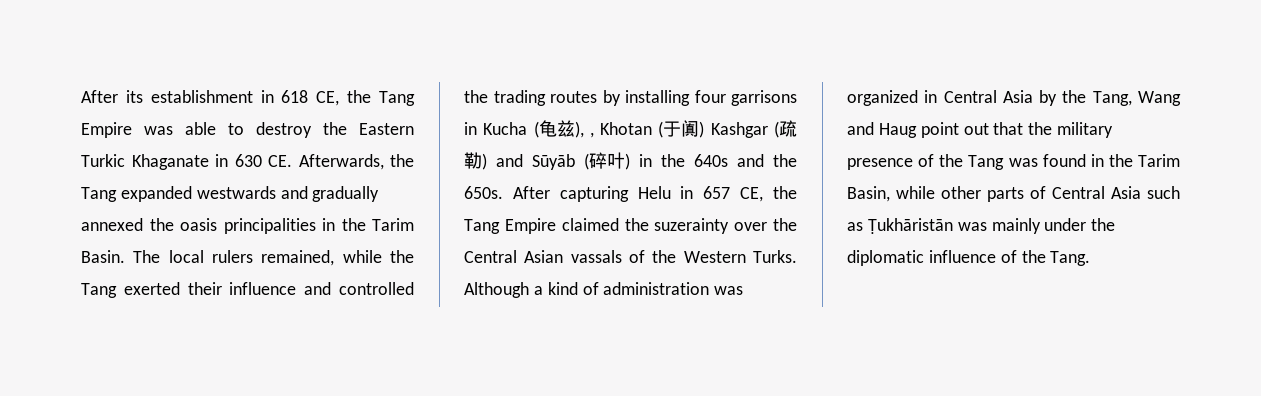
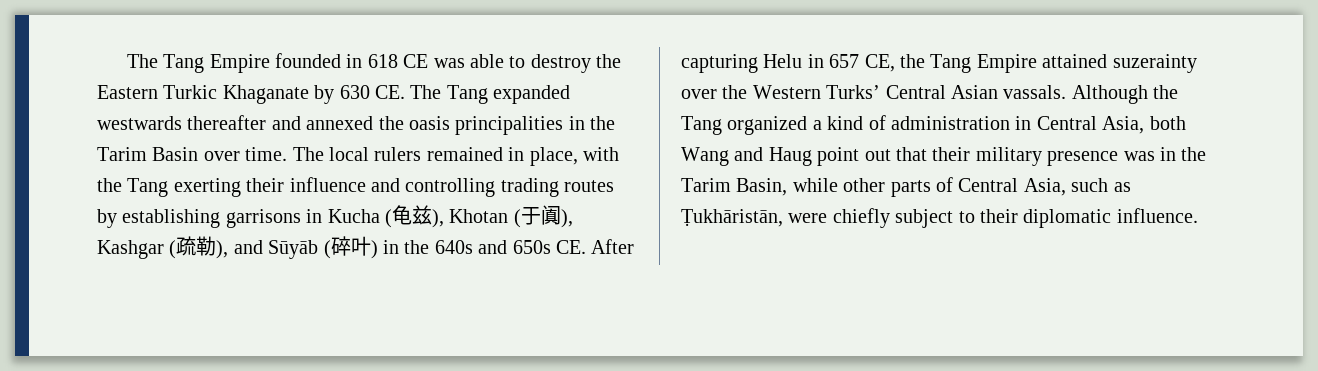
- After its establishment in 618 CE, the Tang Empire was able to destroy the Eastern Turkic Khaganate in 630 CE. Afterwards, the Tang expanded westwards and gradually annexed the oasis principalities in the Tarim Basin. The local rulers remained, while the Tang exerted their influence and controlled the trading routes by installing four garrisons in Kucha (龟兹), , Khotan (于阗) Kashgar (疏勒) and Sūyāb (碎叶) in the 640s and the 650s. After capturing Helu in 657 CE, the Tang Empire claimed the suzerainty over the Central Asian vassals of the Western Turks. Although a kind of administration was organized in Central Asia by the Tang, Wang and Haug point out that the military presence of the Tang was found in the Tarim Basin, while other parts of Central Asia such as Ṭukhāristān was mainly under the diplomatic influence of the Tang.
+ The Tang Empire founded in 618 CE was able to destroy the Eastern Turkic Khaganate by 630 CE. The Tang expanded westwards thereafter and annexed the oasis principalities in the Tarim Basin over time. The local rulers remained in place, with the Tang exerting their influence and controlling trading routes by establishing garrisons in Kucha (龟兹), Khotan (于阗), Kashgar (疏勒), and Sūyāb (碎叶) in the 640s and 650s CE. After capturing Helu in 657 CE, the Tang Empire attained suzerainty over the Western Turks’ Central Asian vassals. Although the Tang organized a kind of administration in Central Asia, both Wang and Haug point out that their military presence was in the Tarim Basin, while other parts of Central Asia, such as Ṭukhāristān, were chiefly subject to their diplomatic influence.

